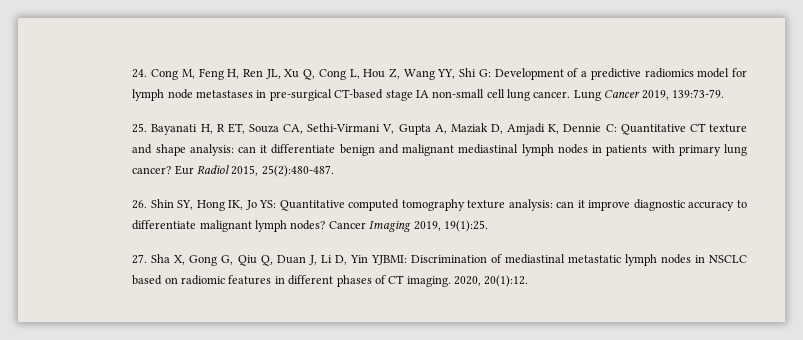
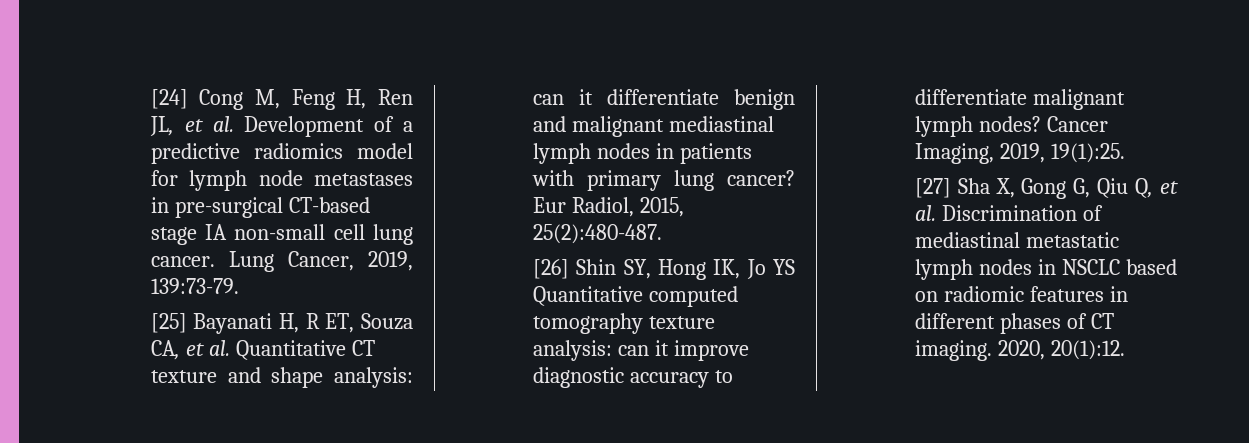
- 24. Cong M, Feng H, Ren JL, Xu Q, Cong L, Hou Z, Wang YY, Shi G: Development of a predictive radiomics model for lymph node metastases in pre-surgical CT-based stage IA non-small cell lung cancer.
+ [24] Cong M, Feng H, Ren JL, et al. Development of a predictive radiomics model for lymph node metastases in pre-surgical CT-based stage IA non-small cell lung cancer.
- Lung Cancer 2019, 139:73-79.
+ Lung Cancer, 2019, 139:73-79.
- 25. Bayanati H, R ET, Souza CA, Sethi-Virmani V, Gupta A, Maziak D, Amjadi K, Dennie C: Quantitative CT texture and shape analysis: can it differentiate benign and malignant mediastinal lymph nodes in patients with primary lung cancer?
+ [25] Bayanati H, R ET, Souza CA, et al. Quantitative CT texture and shape analysis: can it differentiate benign and malignant mediastinal lymph nodes in patients with primary lung cancer?
- Eur Radiol 2015, 25(2):480-487.
+ Eur Radiol, 2015, 25(2):480-487.
- 26. Shin SY, Hong IK, Jo YS: Quantitative computed tomography texture analysis: can it improve diagnostic accuracy to differentiate malignant lymph nodes?
+ [26] Shin SY, Hong IK, Jo YS Quantitative computed tomography texture analysis: can it improve diagnostic accuracy to differentiate malignant lymph nodes?
- Cancer Imaging 2019, 19(1):25.
+ Cancer Imaging, 2019, 19(1):25.
- 27. Sha X, Gong G, Qiu Q, Duan J, Li D, Yin YJBMI: Discrimination of mediastinal metastatic lymph nodes in NSCLC based on radiomic features in different phases of CT imaging.
+ [27] Sha X, Gong G, Qiu Q, et al. Discrimination of mediastinal metastatic lymph nodes in NSCLC based on radiomic features in different phases of CT imaging.

